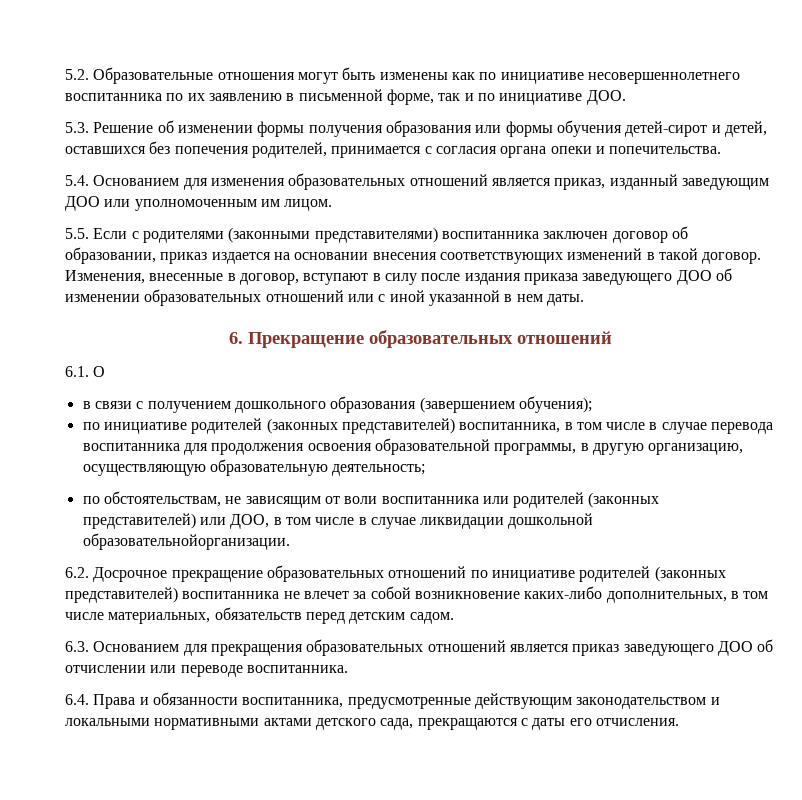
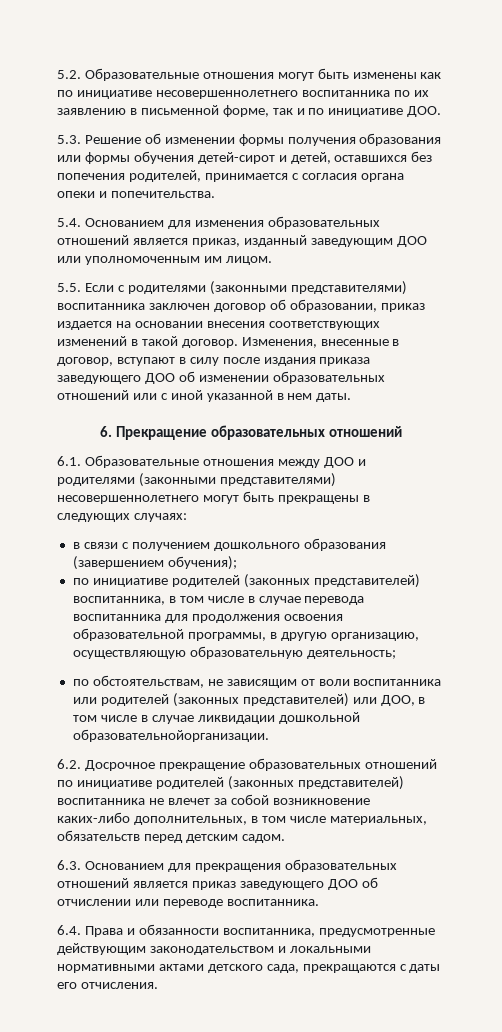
- 6.1. О
+ 6.1. Образовательные отношения между ДОО и родителями (законными представителями) несовершеннолетнего могут быть прекращены в следующих случаях:

